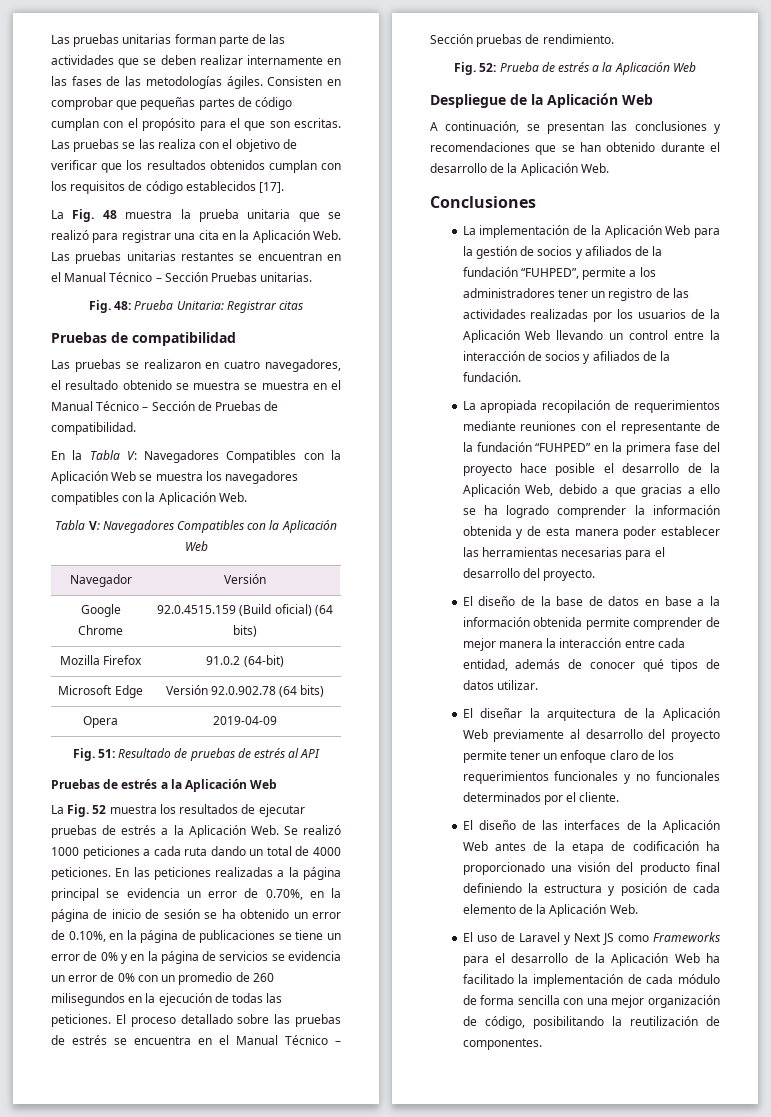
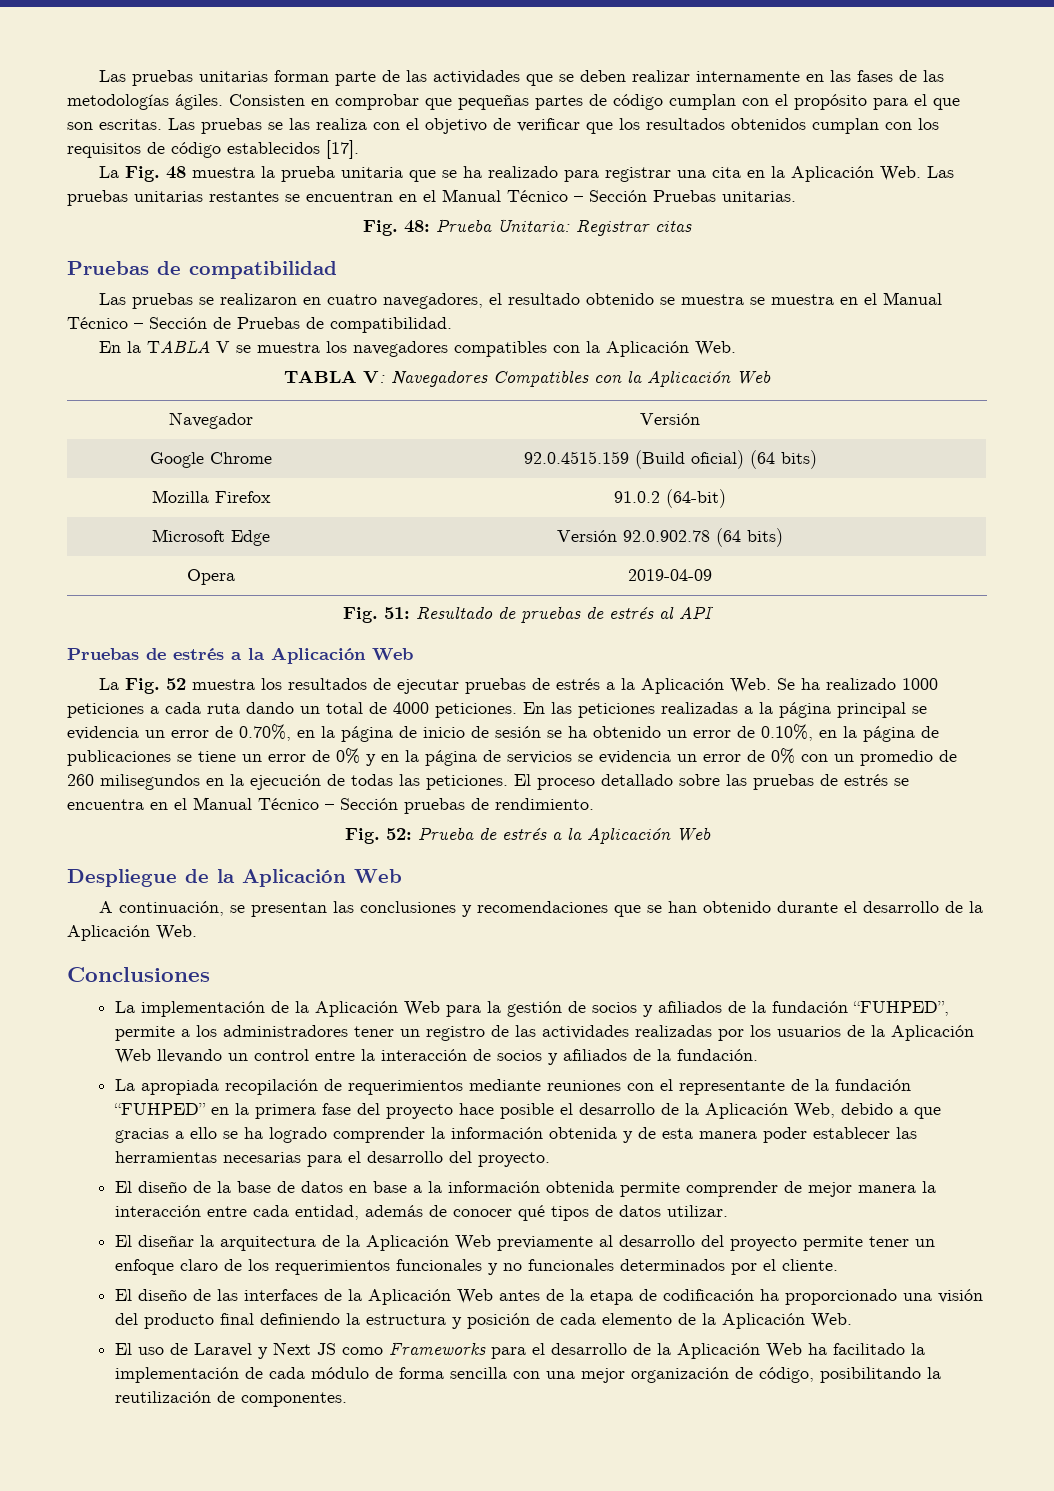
- La Fig. 48 muestra la prueba unitaria que se realizó para registrar una cita en la Aplicación Web. Las pruebas unitarias restantes se encuentran en el Manual Técnico – Sección Pruebas unitarias.
+ La Fig. 48 muestra la prueba unitaria que se ha realizado para registrar una cita en la Aplicación Web. Las pruebas unitarias restantes se encuentran en el Manual Técnico – Sección Pruebas unitarias.
- En la Tabla V: Navegadores Compatibles con la Aplicación Web se muestra los navegadores compatibles con la Aplicación Web.
- Tabla V: Navegadores Compatibles con la Aplicación Web
+ En la TABLA V se muestra los navegadores compatibles con la Aplicación Web.
+ TABLA V: Navegadores Compatibles con la Aplicación Web
- La Fig. 52 muestra los resultados de ejecutar pruebas de estrés a la Aplicación Web. Se realizó 1000 peticiones a cada ruta dando un total de 4000 peticiones.
+ La Fig. 52 muestra los resultados de ejecutar pruebas de estrés a la Aplicación Web. Se ha realizado 1000 peticiones a cada ruta dando un total de 4000 peticiones.

